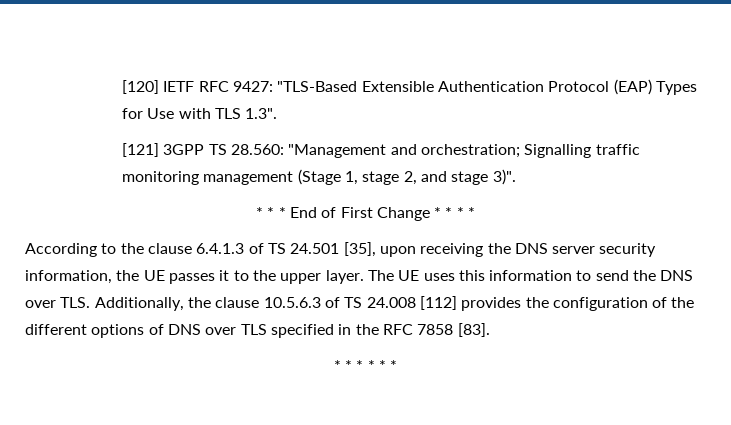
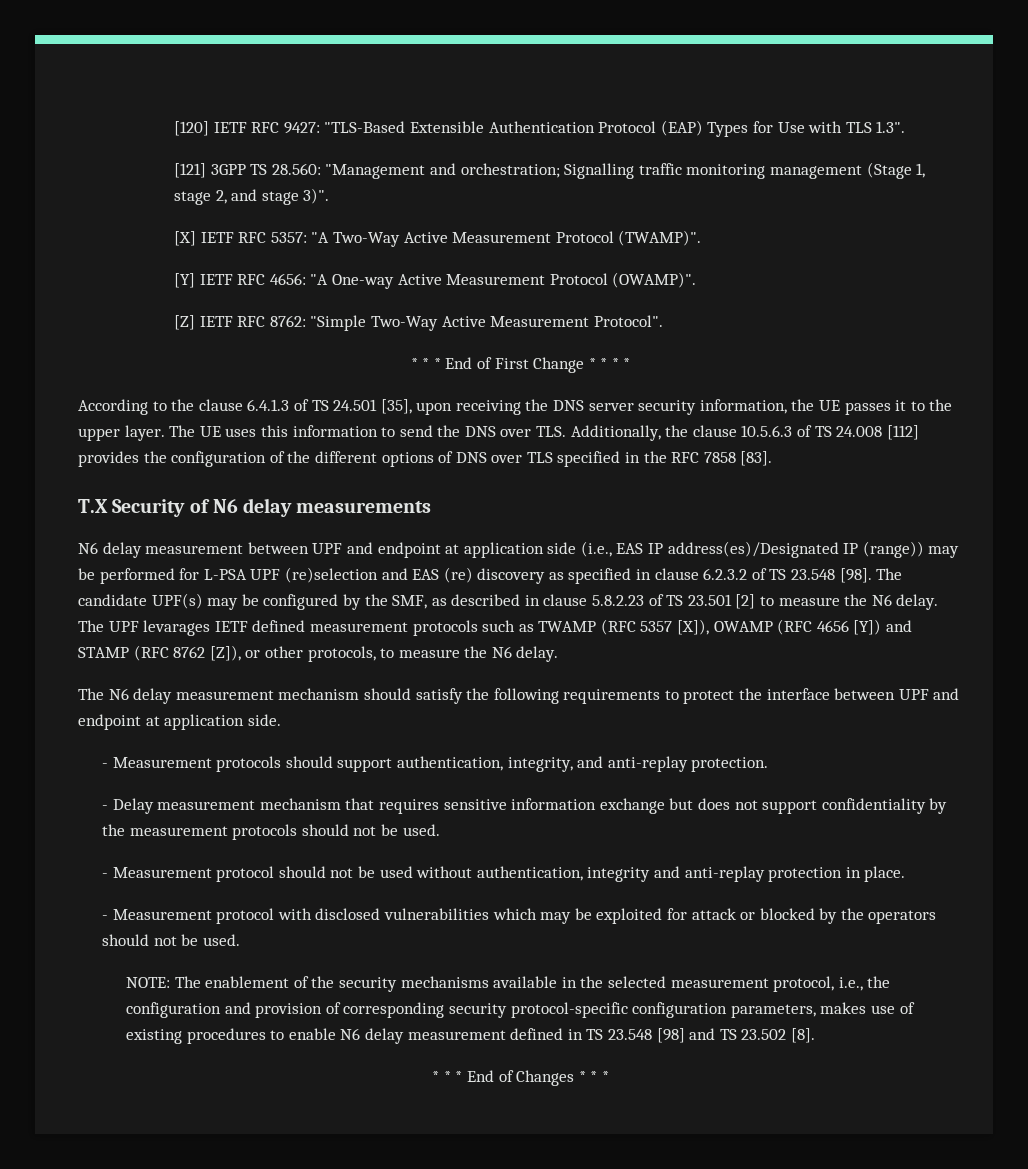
+ [X] IETF RFC 5357: "A Two-Way Active Measurement Protocol (TWAMP)".
+ [Y] IETF RFC 4656: "A One-way Active Measurement Protocol (OWAMP)".
+ [Z] IETF RFC 8762: "Simple Two-Way Active Measurement Protocol".
- * * * * * *
+ T.X Security of N6 delay measurements
+ N6 delay measurement between UPF and endpoint at application side (i.e., EAS IP address(es)/Designated IP (range)) may be performed for L-PSA UPF (re)selection and EAS (re) discovery as specified in clause 6.2.3.2 of TS 23.548 [98]. The candidate UPF(s) may be configured by the SMF, as described in clause 5.8.2.23 of TS 23.501 [2] to measure the N6 delay. The UPF levarages IETF defined measurement protocols such as TWAMP (RFC 5357 [X]), OWAMP (RFC 4656 [Y]) and STAMP (RFC 8762 [Z]), or other protocols, to measure the N6 delay.
+ The N6 delay measurement mechanism should satisfy the following requirements to protect the interface between UPF and endpoint at application side.
+ - Measurement protocols should support authentication, integrity, and anti-replay protection.
+ - Delay measurement mechanism that requires sensitive information exchange but does not support confidentiality by the measurement protocols should not be used.
+ - Measurement protocol should not be used without authentication, integrity and anti-replay protection in place.
+ - Measurement protocol with disclosed vulnerabilities which may be exploited for attack or blocked by the operators should not be used.
+ NOTE: The enablement of the security mechanisms available in the selected measurement protocol, i.e., the configuration and provision of corresponding security protocol-specific configuration parameters, makes use of existing procedures to enable N6 delay measurement defined in TS 23.548 [98] and TS 23.502 [8].
+ * * * End of Changes * * *

